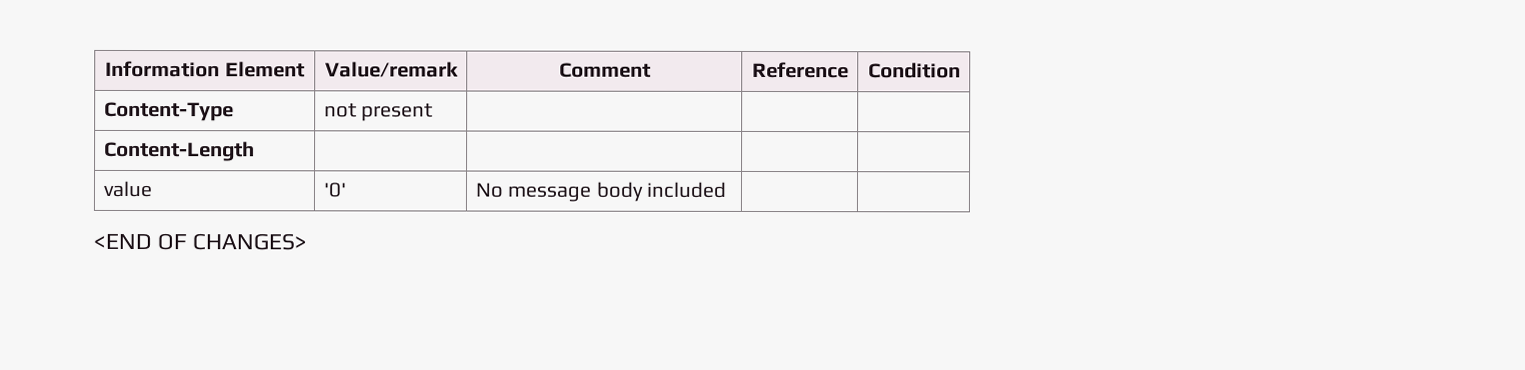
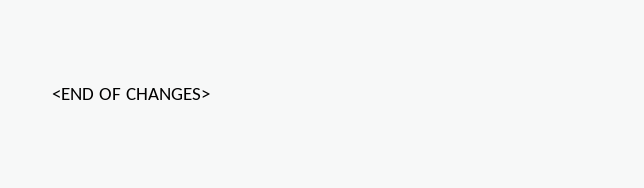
- Information Element | Value/remark | Comment | Reference | Condition
- Content-Type | not present | | |
- Content-Length | | | |
- value | '0' | No message body included | |

